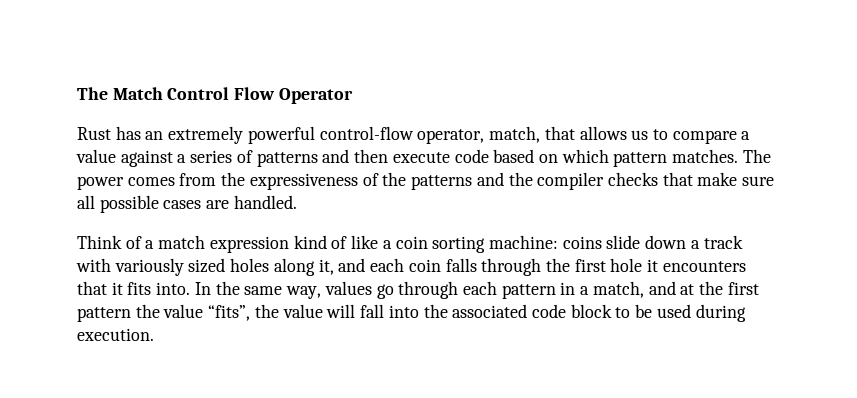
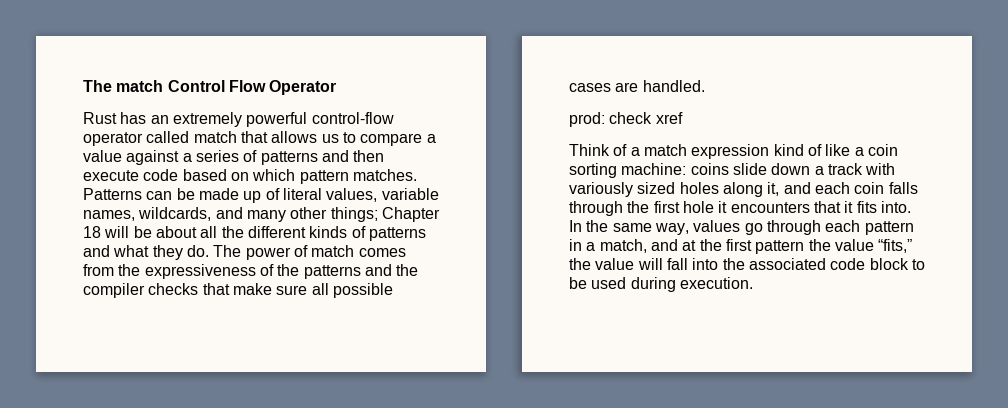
- The Match Control Flow Operator
+ The match Control Flow Operator
- Rust has an extremely powerful control-flow operator, match, that allows us to compare a value against a series of patterns and then execute code based on which pattern matches.
+ Rust has an extremely powerful control-flow operator called match that allows us to compare a value against a series of patterns and then execute code based on which pattern matches.
- The power comes from the expressiveness of the patterns and the compiler checks that make sure all possible cases are handled.
+ Patterns can be made up of literal values, variable names, wildcards, and many other things; Chapter 18 will be about all the different kinds of patterns and what they do. The power of match comes from the expressiveness of the patterns and the compiler checks that make sure all possible cases are handled.
+ prod: check xref
- In the same way, values go through each pattern in a match, and at the first pattern the value “fits”, the value will fall into the associated code block to be used during execution.
+ In the same way, values go through each pattern in a match, and at the first pattern the value “fits,” the value will fall into the associated code block to be used during execution.

